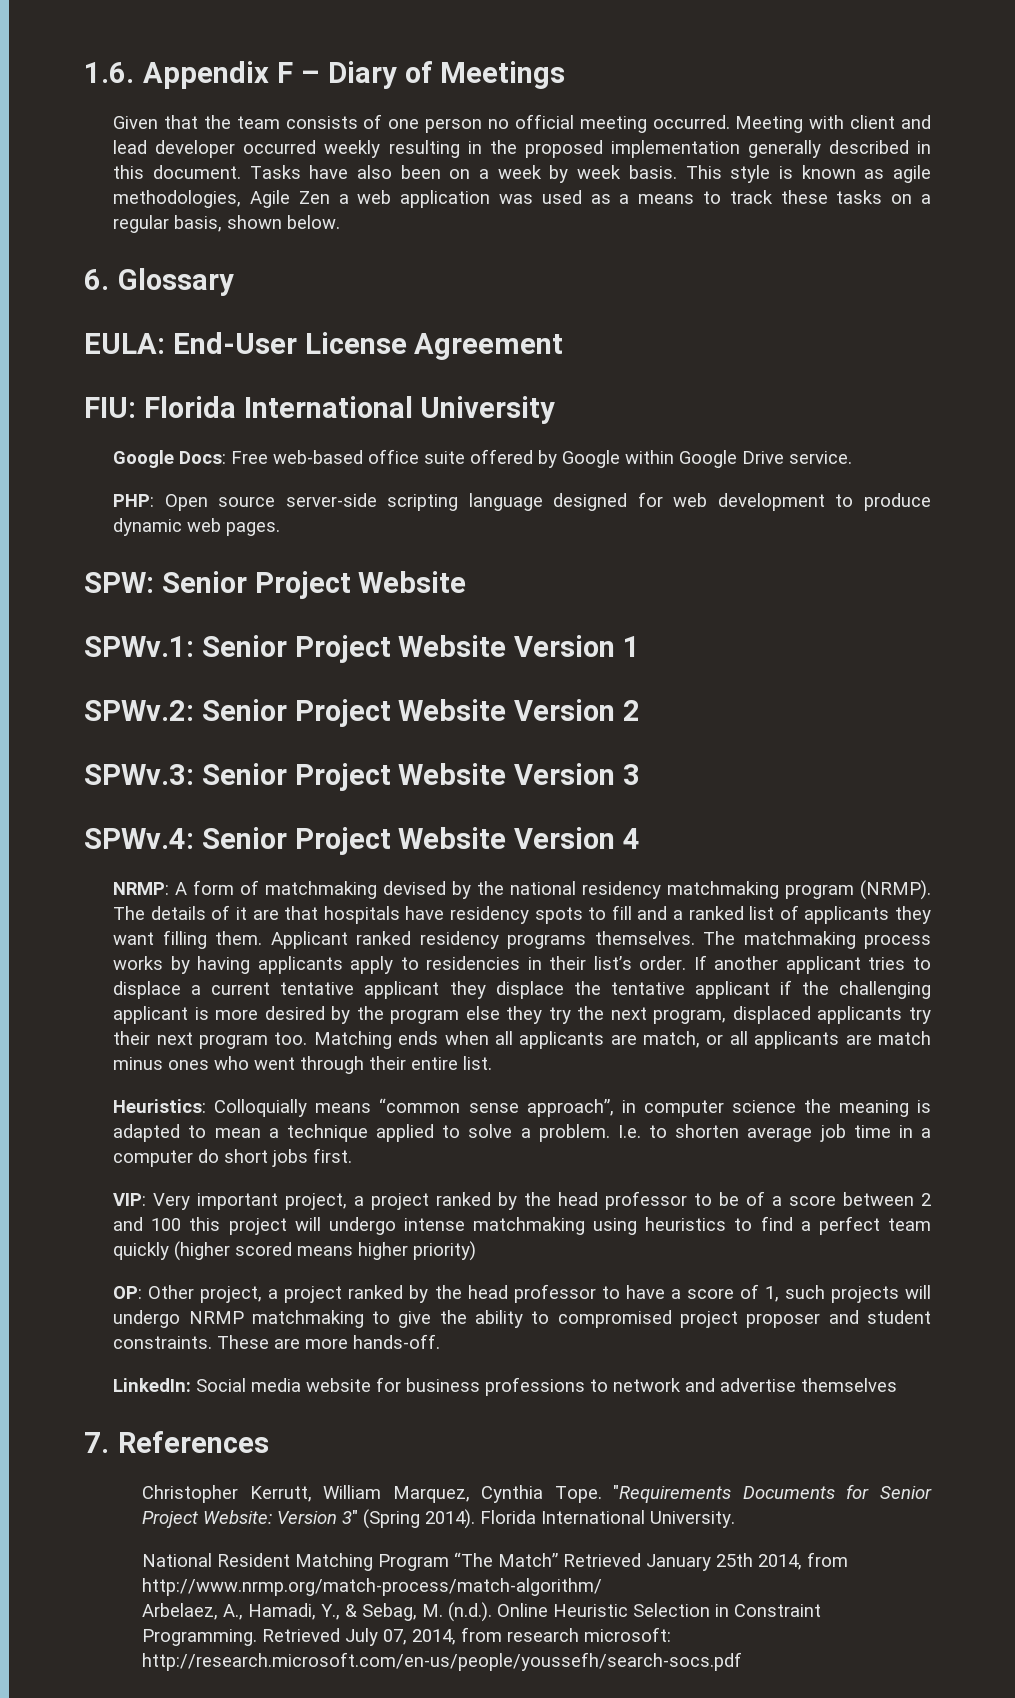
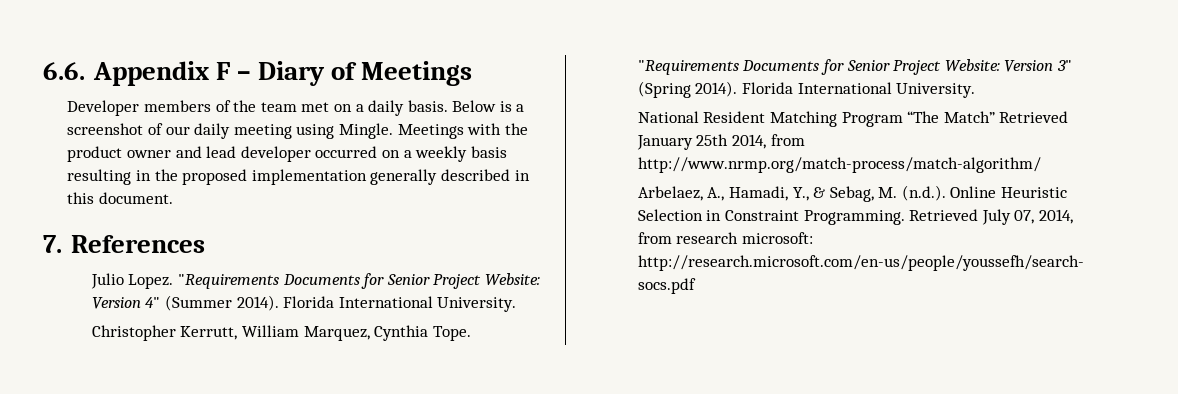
- 1.6. Appendix F – Diary of Meetings
+ 6.6. Appendix F – Diary of Meetings
- Given that the team consists of one person no official meeting occurred. Meeting with client and lead developer occurred weekly resulting in the proposed implementation generally described in this document. Tasks have also been on a week by week basis. This style is known as agile methodologies, Agile Zen a web application was used as a means to track these tasks on a regular basis, shown below.
- 6. Glossary
- EULA: End-User License Agreement
- FIU: Florida International University
- Google Docs: Free web-based office suite offered by Google within Google Drive service.
- PHP: Open source server-side scripting language designed for web development to produce dynamic web pages.
- SPW: Senior Project Website
- SPWv.1: Senior Project Website Version 1
- SPWv.2: Senior Project Website Version 2
- SPWv.3: Senior Project Website Version 3
- SPWv.4: Senior Project Website Version 4
- NRMP: A form of matchmaking devised by the national residency matchmaking program (NRMP). The details of it are that hospitals have residency spots to fill and a ranked list of applicants they want filling them. Applicant ranked residency programs themselves. The matchmaking process works by having applicants apply to residencies in their list’s order. If another applicant tries to displace a current tentative applicant they displace the tentative applicant if the challenging applicant is more desired by the program else they try the next program, displaced applicants try their next program too. Matching ends when all applicants are match, or all applicants are match minus ones who went through their entire list.
- Heuristics: Colloquially means “common sense approach”, in computer science the meaning is adapted to mean a technique applied to solve a problem. I.e. to shorten average job time in a computer do short jobs first.
- VIP: Very important project, a project ranked by the head professor to be of a score between 2 and 100 this project will undergo intense matchmaking using heuristics to find a perfect team quickly (higher scored means higher priority)
- OP: Other project, a project ranked by the head professor to have a score of 1, such projects will undergo NRMP matchmaking to give the ability to compromised project proposer and student constraints. These are more hands-off.
- LinkedIn: Social media website for business professions to network and advertise themselves
+ Developer members of the team met on a daily basis. Below is a screenshot of our daily meeting using Mingle. Meetings with the product owner and lead developer occurred on a weekly basis resulting in the proposed implementation generally described in this document.
  7. References
+ Julio Lopez. "Requirements Documents for Senior Project Website: Version 4" (Summer 2014). Florida International University.

